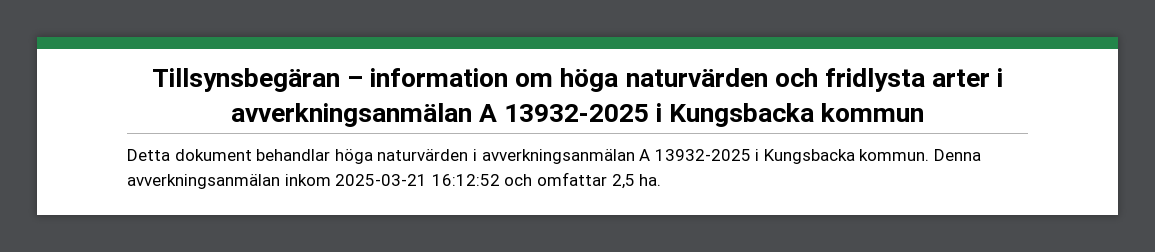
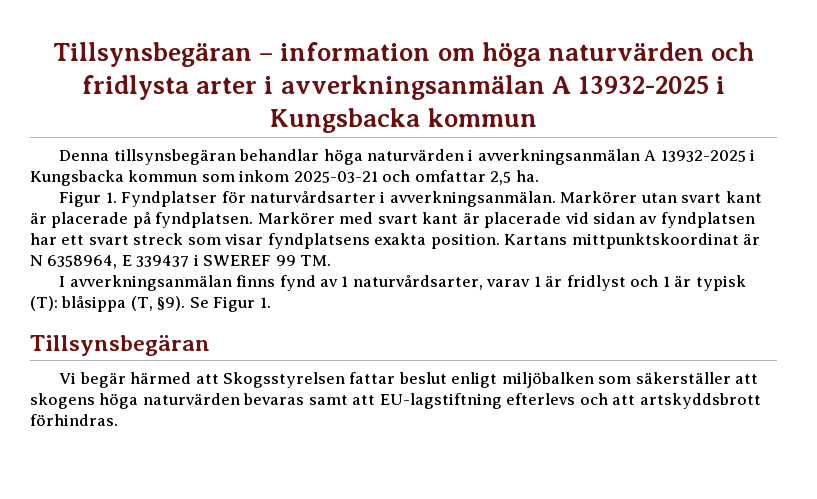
- Detta dokument behandlar höga naturvärden i avverkningsanmälan A 13932-2025 i Kungsbacka kommun. Denna avverkningsanmälan inkom 2025-03-21 16:12:52 och omfattar 2,5 ha.
+ Denna tillsynsbegäran behandlar höga naturvärden i avverkningsanmälan A 13932-2025 i Kungsbacka kommun som inkom 2025-03-21 och omfattar 2,5 ha.
+ Figur 1. Fyndplatser för naturvårdsarter i avverkningsanmälan. Markörer utan svart kant är placerade på fyndplatsen. Markörer med svart kant är placerade vid sidan av fyndplatsen har ett svart streck som visar fyndplatsens exakta position. Kartans mittpunktskoordinat är N 6358964, E 339437 i SWEREF 99 TM.
+ I avverkningsanmälan finns fynd av 1 naturvårdsarter, varav 1 är fridlyst och 1 är typisk (T): blåsippa (T, §9). Se Figur 1.
+ Tillsynsbegäran
+ Vi begär härmed att Skogsstyrelsen fattar beslut enligt miljöbalken som säkerställer att skogens höga naturvärden bevaras samt att EU-lagstiftning efterlevs och att artskyddsbrott förhindras.

